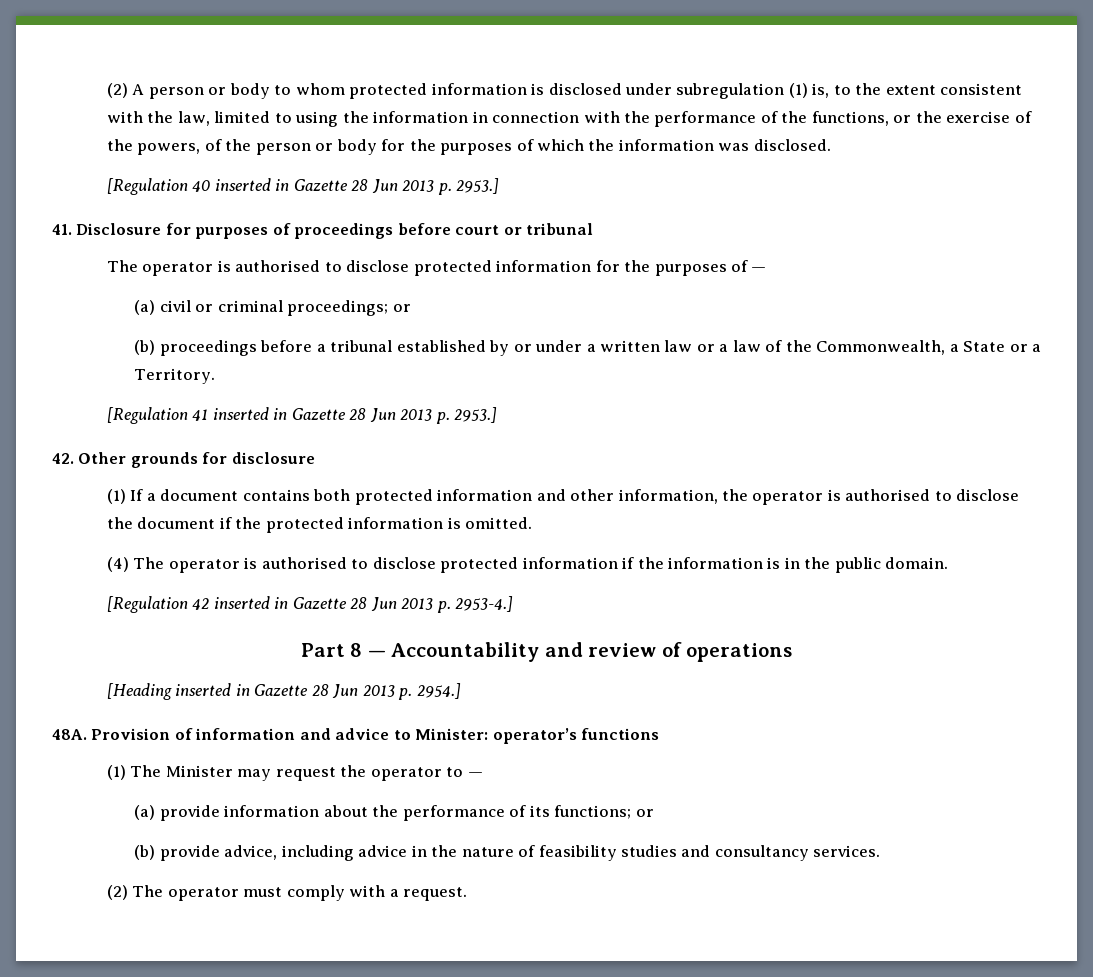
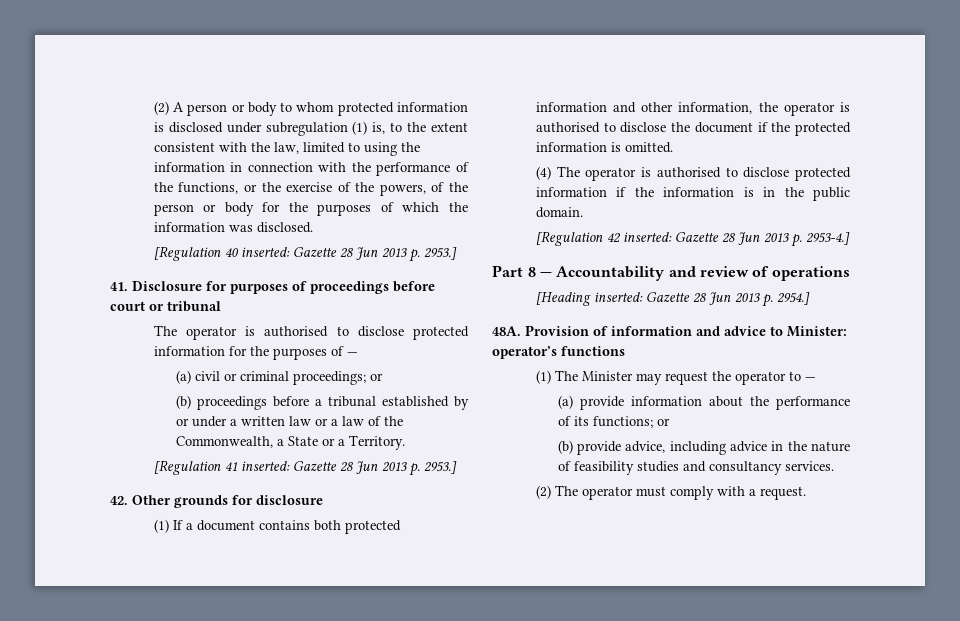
- [Regulation 40 inserted in Gazette 28 Jun 2013 p. 2953.]
+ [Regulation 40 inserted: Gazette 28 Jun 2013 p. 2953.]
- [Regulation 41 inserted in Gazette 28 Jun 2013 p. 2953.]
+ [Regulation 41 inserted: Gazette 28 Jun 2013 p. 2953.]
- [Regulation 42 inserted in Gazette 28 Jun 2013 p. 2953-4.]
+ [Regulation 42 inserted: Gazette 28 Jun 2013 p. 2953-4.]
- [Heading inserted in Gazette 28 Jun 2013 p. 2954.]
+ [Heading inserted: Gazette 28 Jun 2013 p. 2954.]

